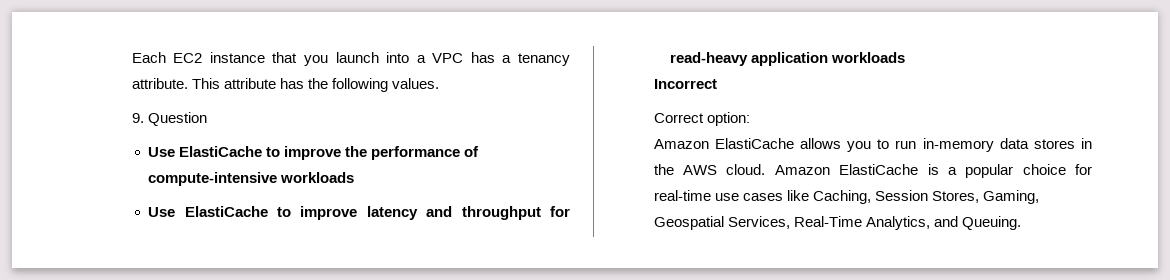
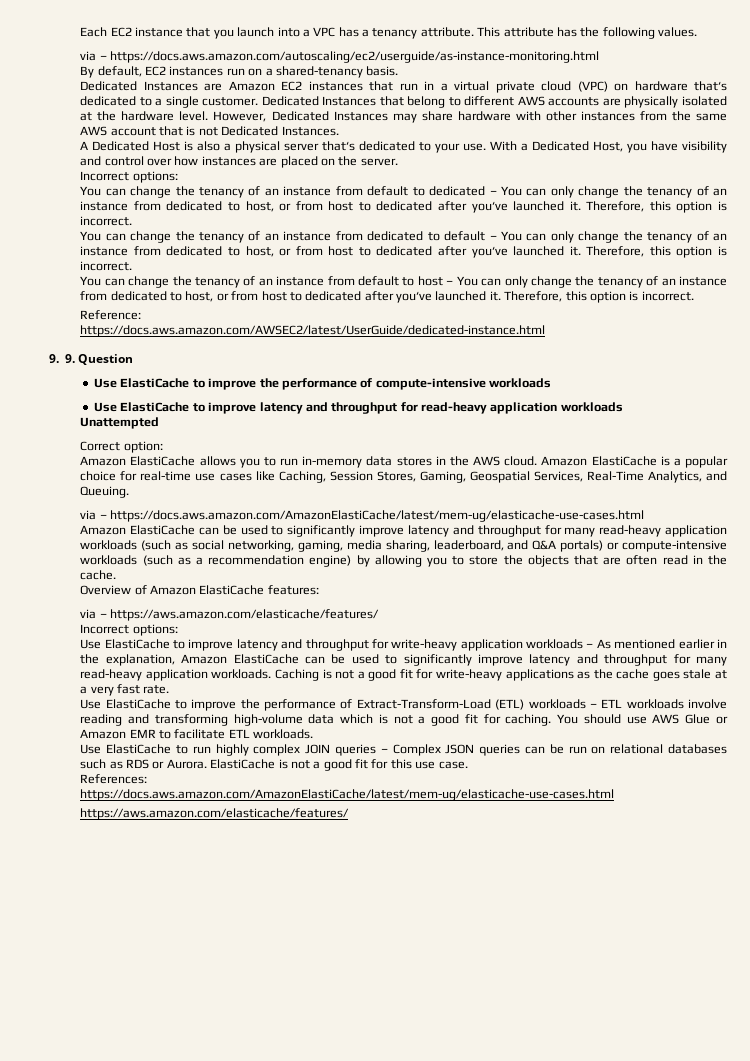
- 9. Question
+ via – https://docs.aws.amazon.com/autoscaling/ec2/userguide/as-instance-monitoring.html
+ By default, EC2 instances run on a shared-tenancy basis.
+ Dedicated Instances are Amazon EC2 instances that run in a virtual private cloud (VPC) on hardware that‘s dedicated to a single customer. Dedicated Instances that belong to different AWS accounts are physically isolated at the hardware level. However, Dedicated Instances may share hardware with other instances from the same AWS account that is not Dedicated Instances.
+ A Dedicated Host is also a physical server that‘s dedicated to your use. With a Dedicated Host, you have visibility and control over how instances are placed on the server.
+ Incorrect options:
+ You can change the tenancy of an instance from default to dedicated – You can only change the tenancy of an instance from dedicated to host, or from host to dedicated after you‘ve launched it. Therefore, this option is incorrect.
+ You can change the tenancy of an instance from dedicated to default – You can only change the tenancy of an instance from dedicated to host, or from host to dedicated after you‘ve launched it. Therefore, this option is incorrect.
+ You can change the tenancy of an instance from default to host – You can only change the tenancy of an instance from dedicated to host, or from host to dedicated after you‘ve launched it. Therefore, this option is incorrect.
+ Reference:
+ https://docs.aws.amazon.com/AWSEC2/latest/UserGuide/dedicated-instance.html
+ 9. 9. Question
- Incorrect
+ Unattempted
+ via – https://docs.aws.amazon.com/AmazonElastiCache/latest/mem-ug/elasticache-use-cases.html
+ Amazon ElastiCache can be used to significantly improve latency and throughput for many read-heavy application workloads (such as social networking, gaming, media sharing, leaderboard, and Q&A portals) or compute-intensive workloads (such as a recommendation engine) by allowing you to store the objects that are often read in the cache.
+ Overview of Amazon ElastiCache features:
+ via – https://aws.amazon.com/elasticache/features/
+ Incorrect options:
+ Use ElastiCache to improve latency and throughput for write-heavy application workloads – As mentioned earlier in the explanation, Amazon ElastiCache can be used to significantly improve latency and throughput for many read-heavy application workloads. Caching is not a good fit for write-heavy applications as the cache goes stale at a very fast rate.
+ Use ElastiCache to improve the performance of Extract-Transform-Load (ETL) workloads – ETL workloads involve reading and transforming high-volume data which is not a good fit for caching. You should use AWS Glue or Amazon EMR to facilitate ETL workloads.
+ Use ElastiCache to run highly complex JOIN queries – Complex JSON queries can be run on relational databases such as RDS or Aurora. ElastiCache is not a good fit for this use case.
+ References:
+ https://docs.aws.amazon.com/AmazonElastiCache/latest/mem-ug/elasticache-use-cases.html
+ https://aws.amazon.com/elasticache/features/

